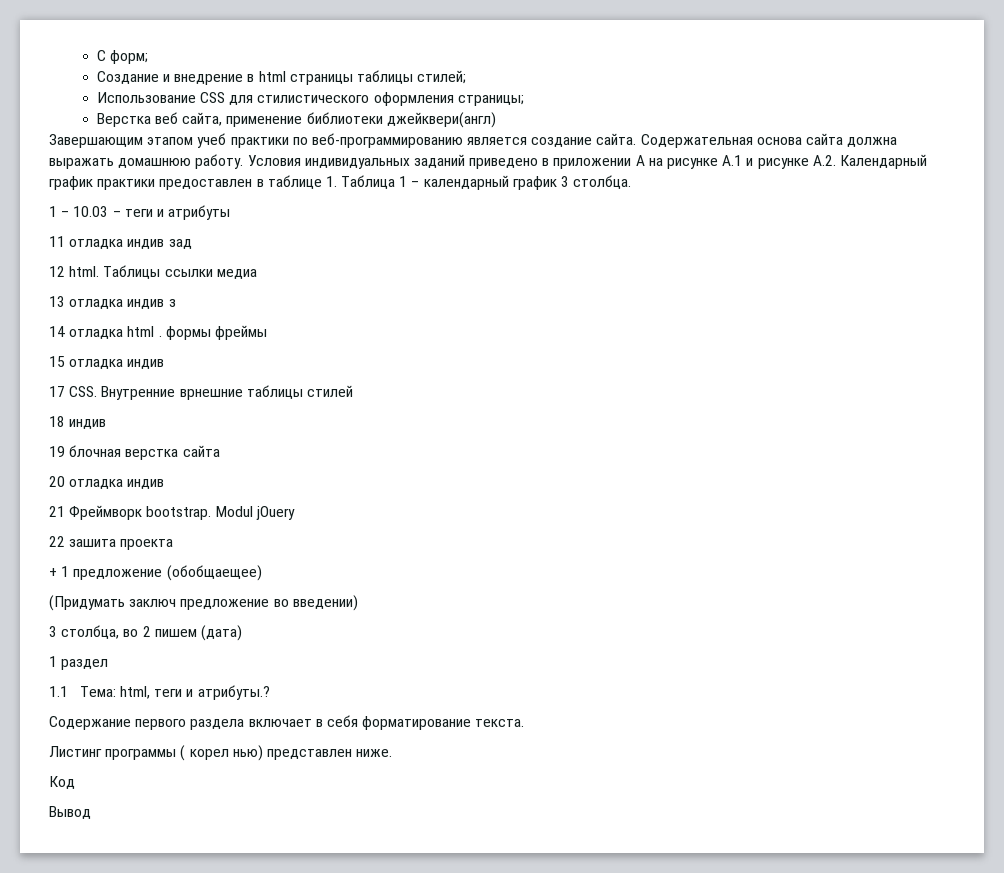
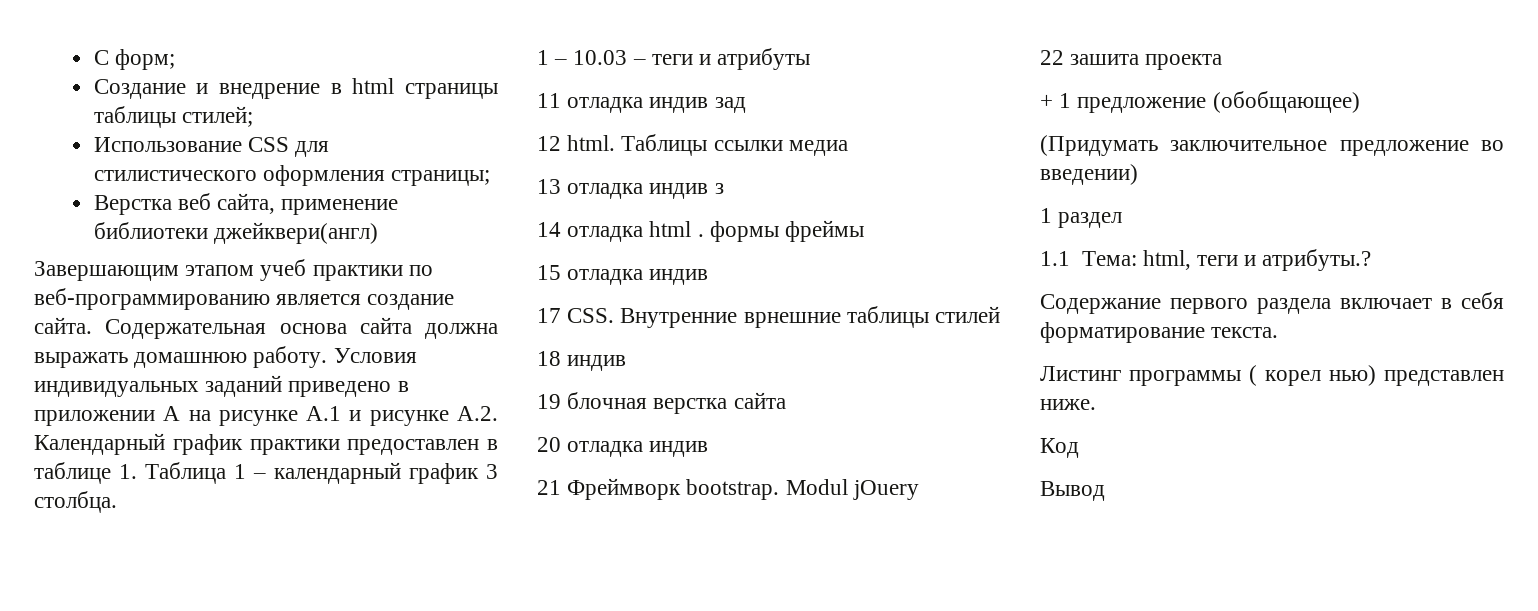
- + 1 предложение (обобщаещее)
+ + 1 предложение (обобщающее)
- (Придумать заключ предложение во введении)
+ (Придумать заключительное предложение во введении)
- 3 столбца, во 2 пишем (дата)

